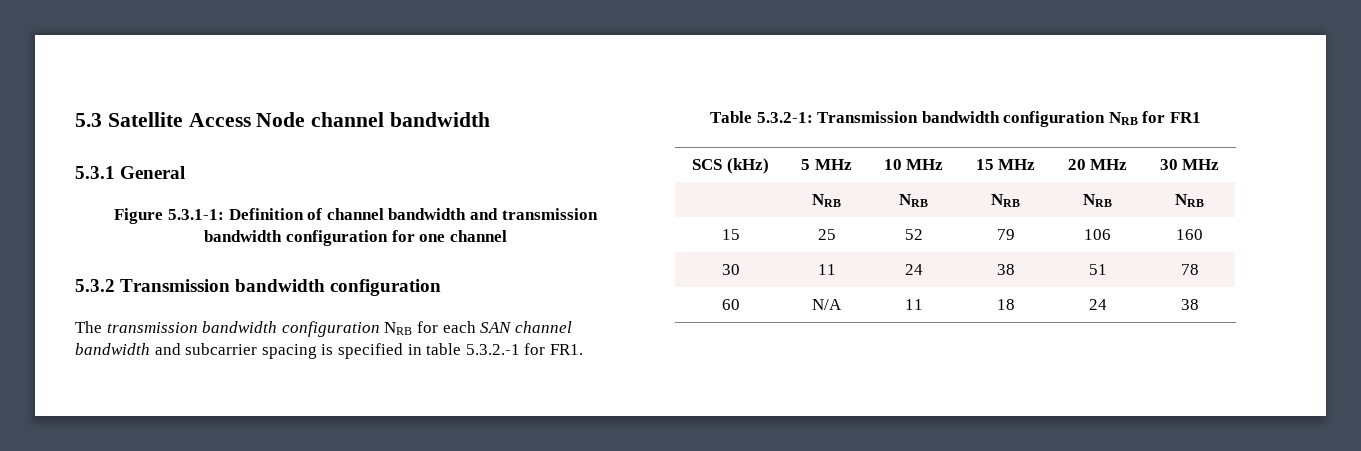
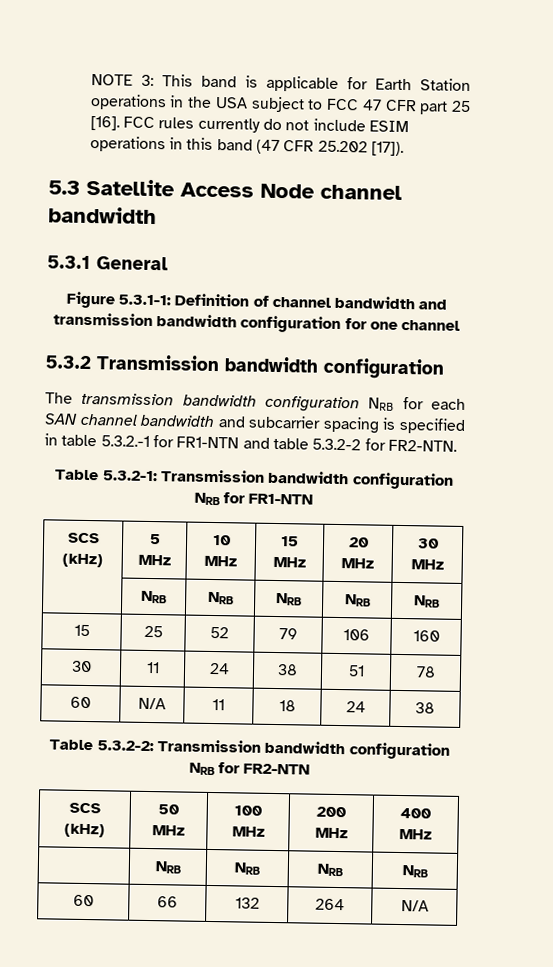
+ NOTE 3: This band is applicable for Earth Station operations in the USA subject to FCC 47 CFR part 25 [16]. FCC rules currently do not include ESIM operations in this band (47 CFR 25.202 [17]).
- The transmission bandwidth configuration NRB for each SAN channel bandwidth and subcarrier spacing is specified in table 5.3.2.-1 for FR1.
+ The transmission bandwidth configuration NRB for each SAN channel bandwidth and subcarrier spacing is specified in table 5.3.2.-1 for FR1-NTN and table 5.3.2-2 for FR2-NTN.
- Table 5.3.2-1: Transmission bandwidth configuration NRB for FR1
+ Table 5.3.2-1: Transmission bandwidth configuration NRB for FR1-NTN
+ Table 5.3.2-2: Transmission bandwidth configuration NRB for FR2-NTN
+ SCS (kHz) | 50 MHz | 100 MHz | 200 MHz | 400 MHz
+ | NRB | NRB | NRB | NRB
+ 60 | 66 | 132 | 264 | N/A

